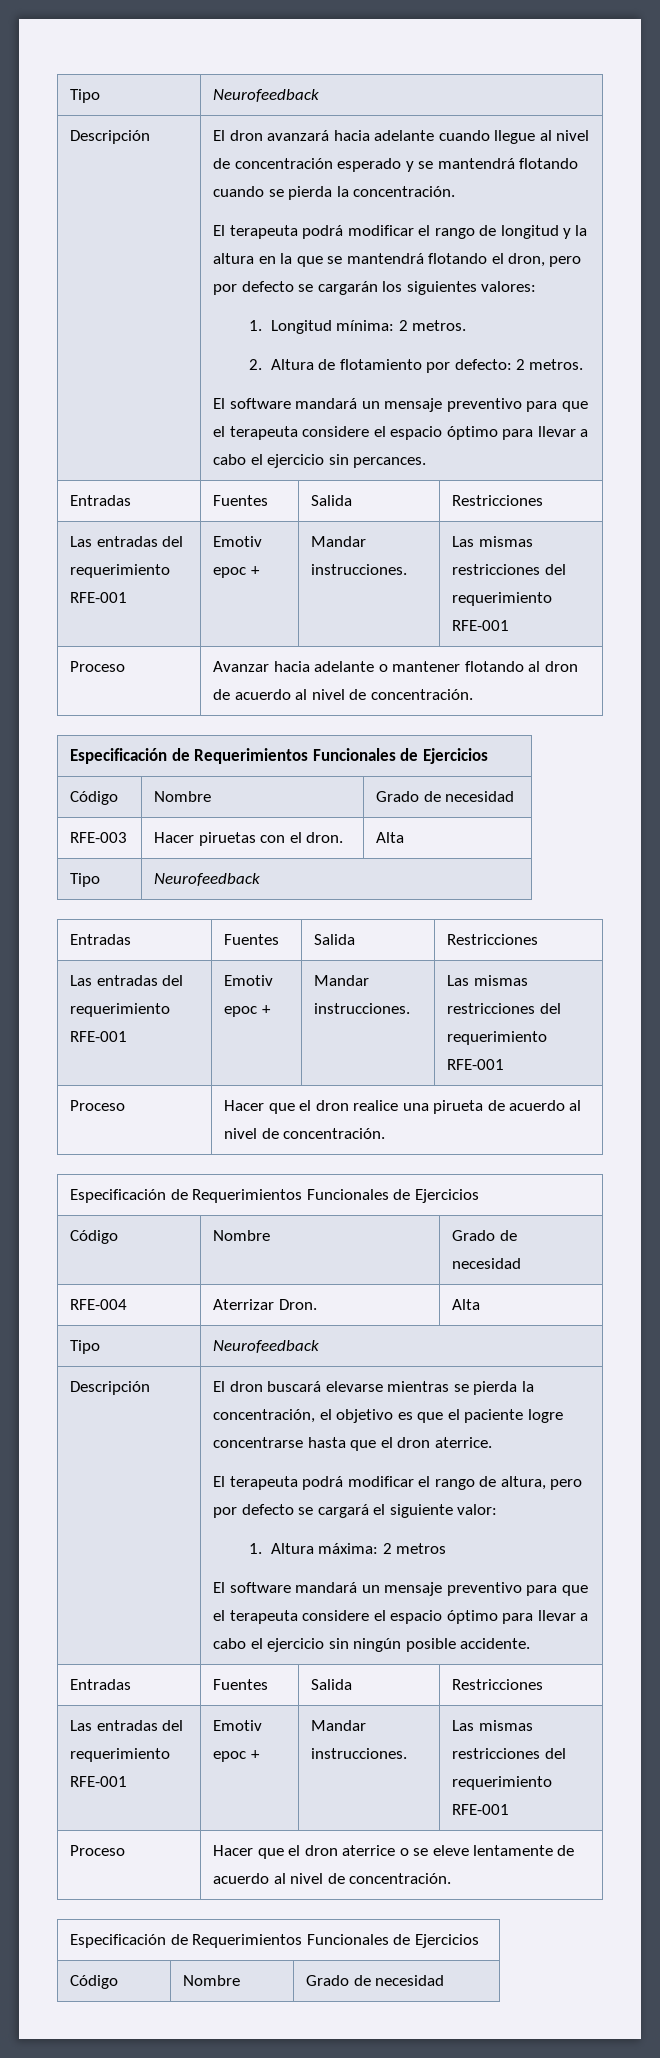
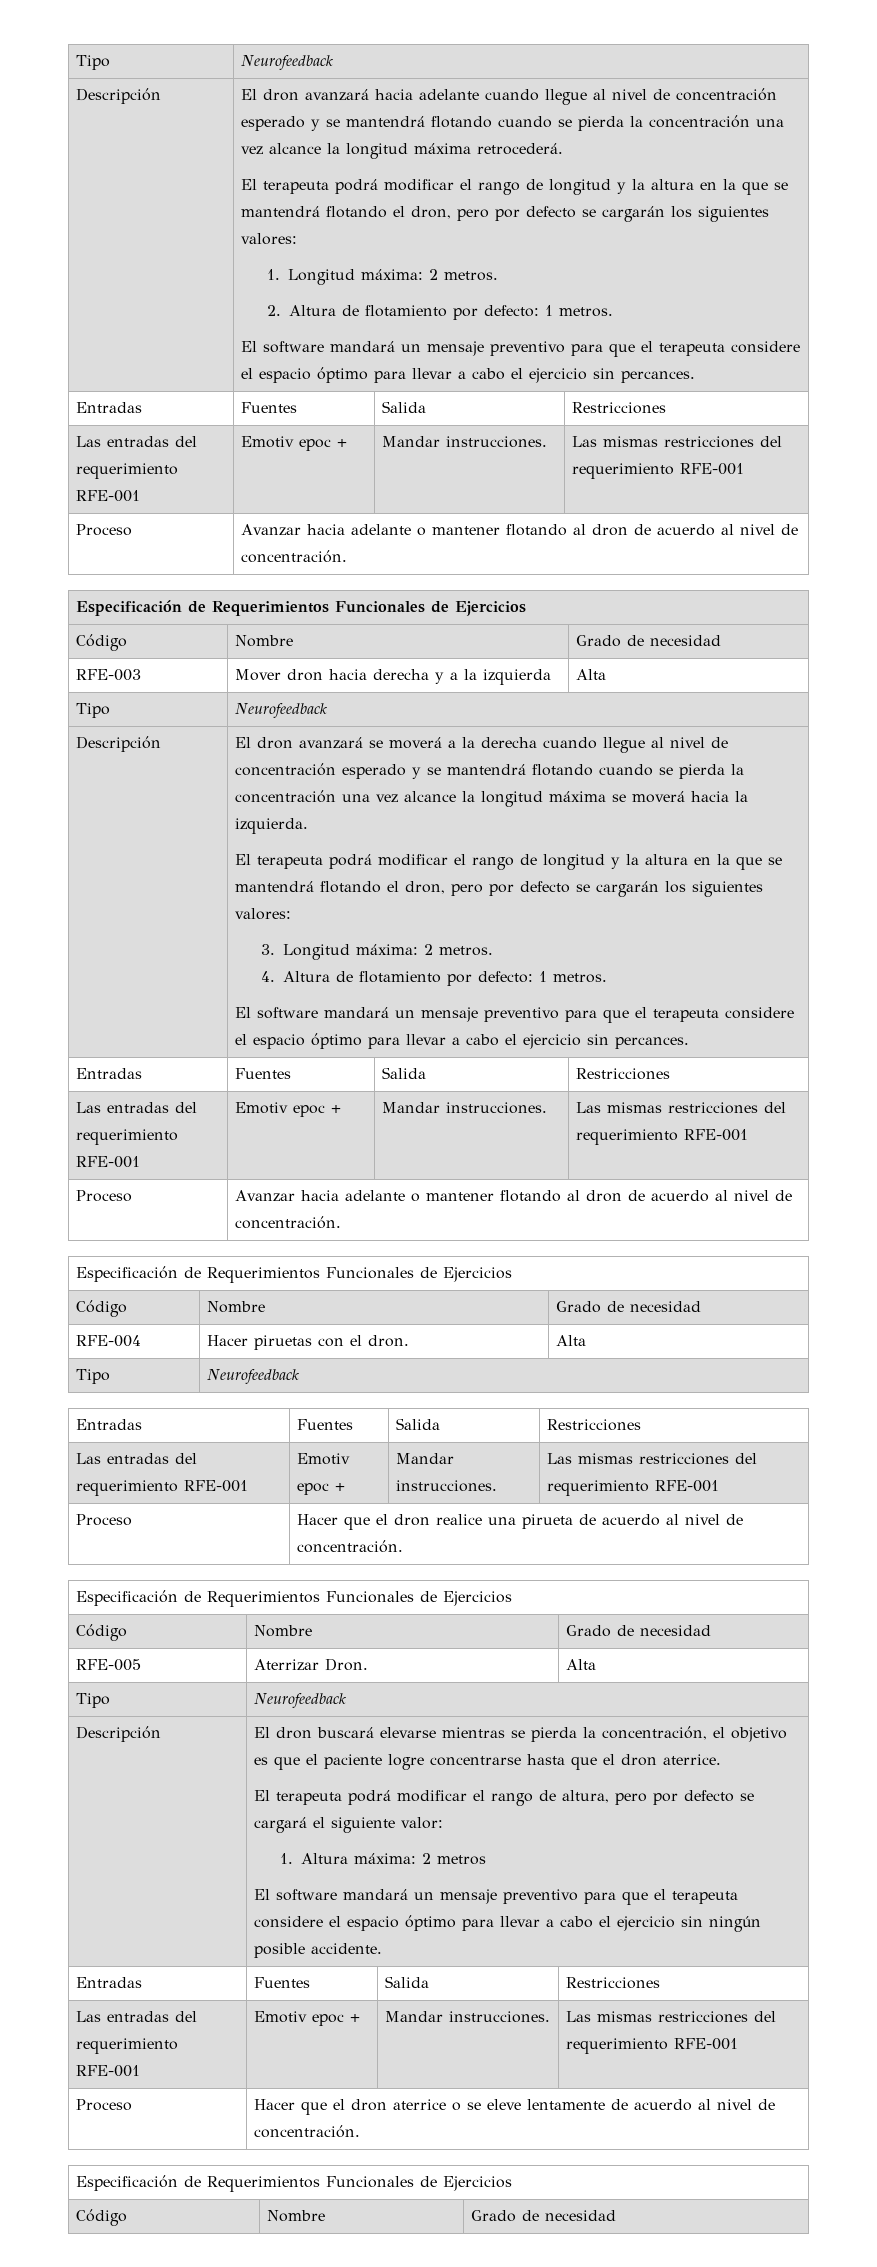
- El dron avanzará hacia adelante cuando llegue al nivel de concentración esperado y se mantendrá flotando cuando se pierda la concentración.
+ El dron avanzará hacia adelante cuando llegue al nivel de concentración esperado y se mantendrá flotando cuando se pierda la concentración una vez alcance la longitud máxima retrocederá.
- 1. Longitud mínima: 2 metros.
+ 1. Longitud máxima: 2 metros.
- 2. Altura de flotamiento por defecto: 2 metros.
+ 2. Altura de flotamiento por defecto: 1 metros.
- RFE-003 | Hacer piruetas con el dron. | Alta
+ RFE-003 | Mover dron hacia derecha y a la izquierda | Alta
+ Tipo | Neurofeedback
+ Descripción | El dron avanzará se moverá a la derecha cuando llegue al nivel de concentración esperado y se mantendrá flotando cuando se pierda la concentración una vez alcance la longitud máxima se moverá hacia la izquierda.
+ El terapeuta podrá modificar el rango de longitud y la altura en la que se mantendrá flotando el dron, pero por defecto se cargarán los siguientes valores:
+ 3. Longitud máxima: 2 metros.
+ 4. Altura de flotamiento por defecto: 1 metros.
+ El software mandará un mensaje preventivo para que el terapeuta considere el espacio óptimo para llevar a cabo el ejercicio sin percances.
+ Entradas | Fuentes | Salida | Restricciones
+ Las entradas del requerimiento RFE-001 | Emotiv epoc + | Mandar instrucciones. | Las mismas restricciones del requerimiento RFE-001
+ Proceso | Avanzar hacia adelante o mantener flotando al dron de acuerdo al nivel de concentración.
+ Especificación de Requerimientos Funcionales de Ejercicios
+ Código | Nombre | Grado de necesidad
+ RFE-004 | Hacer piruetas con el dron. | Alta
- RFE-004 | Aterrizar Dron. | Alta
+ RFE-005 | Aterrizar Dron. | Alta

